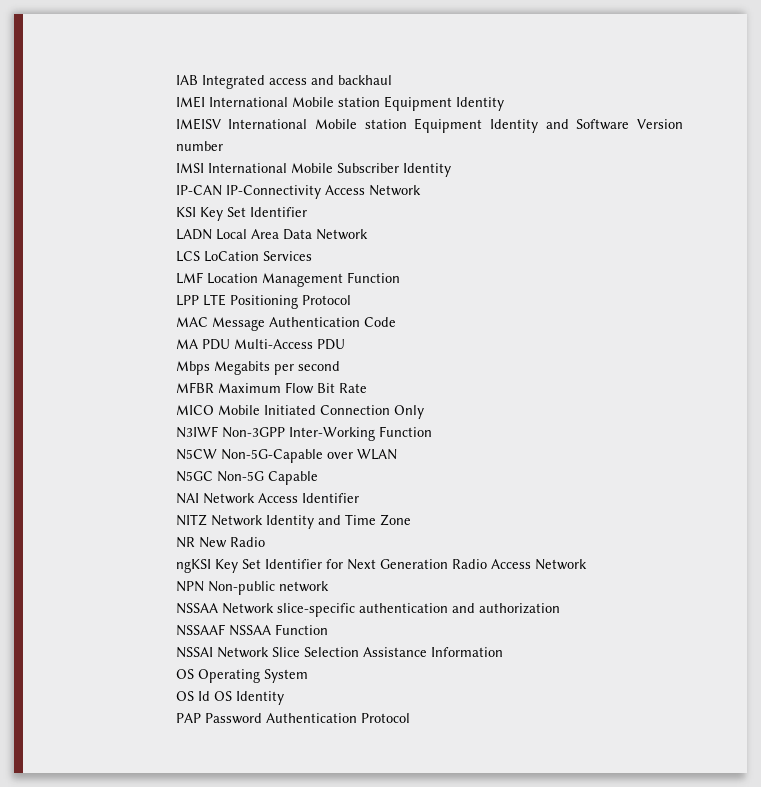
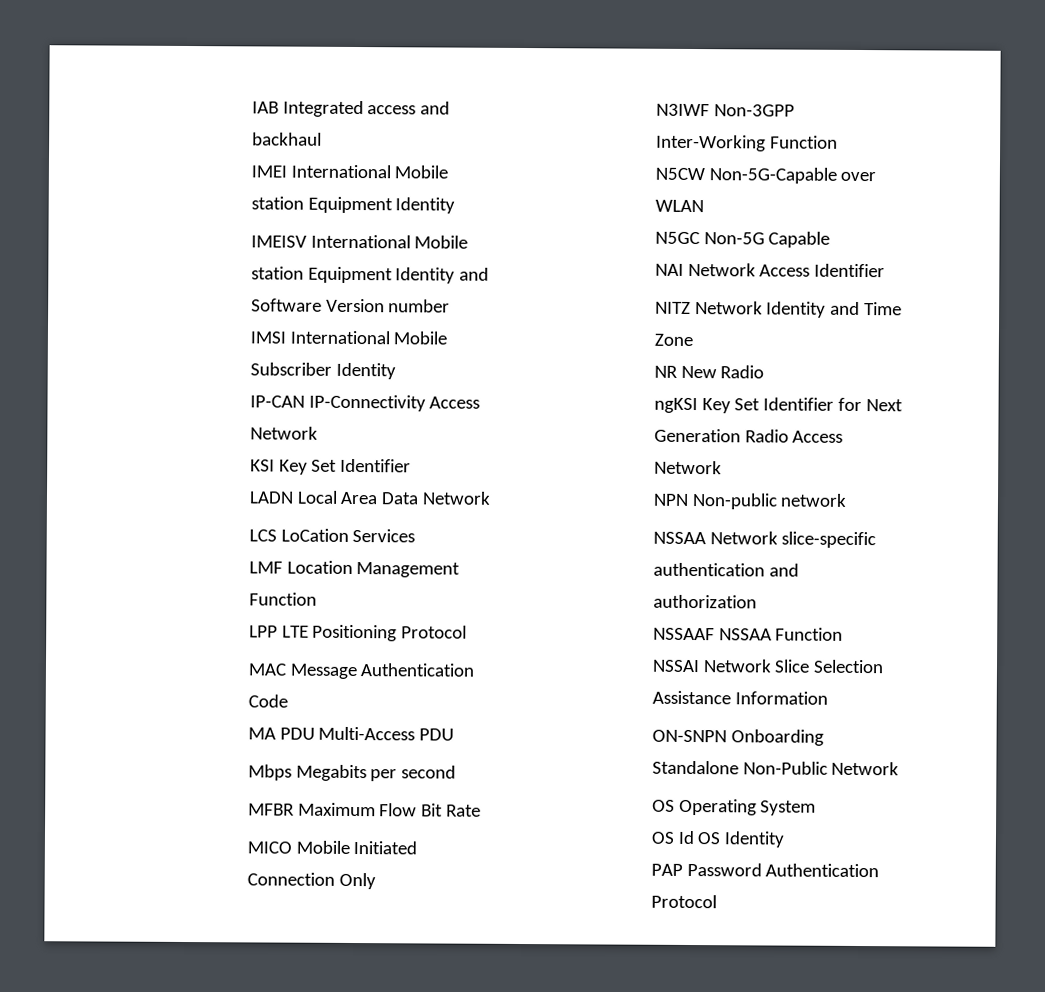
+ ON-SNPN Onboarding Standalone Non-Public Network

